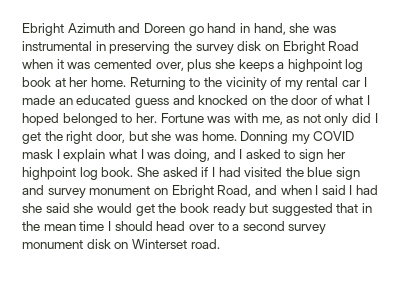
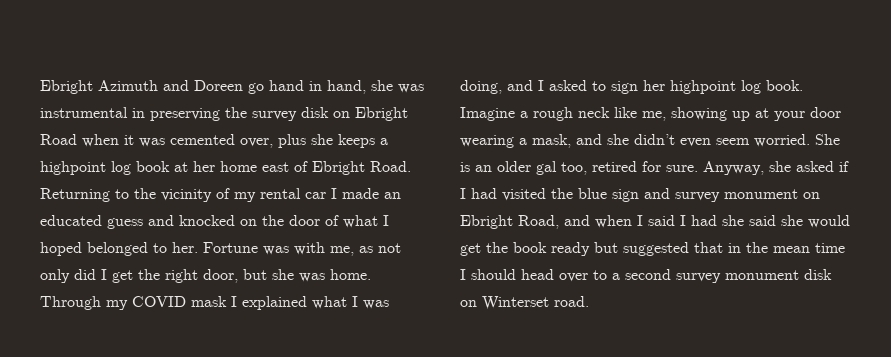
- Ebright Azimuth and Doreen go hand in hand, she was instrumental in preserving the survey disk on Ebright Road when it was cemented over, plus she keeps a highpoint log book at her home.
+ Ebright Azimuth and Doreen go hand in hand, she was instrumental in preserving the survey disk on Ebright Road when it was cemented over, plus she keeps a highpoint log book at her home east of Ebright Road.
- Donning my COVID mask I explain what I was doing, and I asked to sign her highpoint log book.
+ Through my COVID mask I explained what I was doing, and I asked to sign her highpoint log book.
- She asked if I had visited the blue sign and survey monument on Ebright Road, and when I said I had she said she would get the book ready but suggested that in the mean time I should head over to a second survey monument disk on Winterset road.
+ Imagine a rough neck like me, showing up at your door wearing a mask, and she didn’t even seem worried. She is an older gal too, retired for sure. Anyway, she asked if I had visited the blue sign and survey monument on Ebright Road, and when I said I had she said she would get the book ready but suggested that in the mean time I should head over to a second survey monument disk on Winterset road.

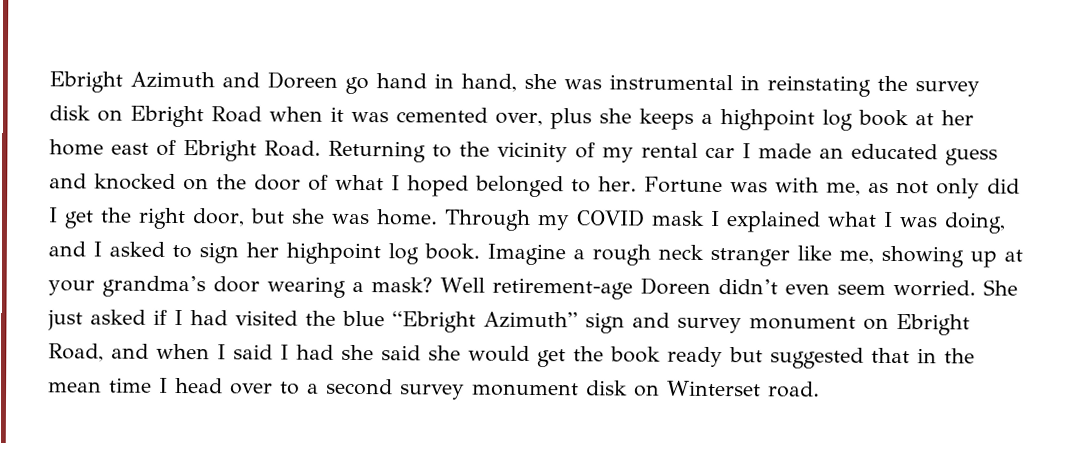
- Ebright Azimuth and Doreen go hand in hand, she was instrumental in preserving the survey disk on Ebright Road when it was cemented over, plus she keeps a highpoint log book at her home east of Ebright Road.
+ Ebright Azimuth and Doreen go hand in hand, she was instrumental in reinstating the survey disk on Ebright Road when it was cemented over, plus she keeps a highpoint log book at her home east of Ebright Road.
- Imagine a rough neck like me, showing up at your door wearing a mask, and she didn’t even seem worried.
+ Imagine a rough neck stranger like me, showing up at your grandma’s door wearing a mask? Well retirement-age Doreen didn’t even seem worried.
- She is an older gal too, retired for sure. Anyway, she asked if I had visited the blue sign and survey monument on Ebright Road, and when I said I had she said she would get the book ready but suggested that in the mean time I should head over to a second survey monument disk on Winterset road.
+ She just asked if I had visited the blue “Ebright Azimuth” sign and survey monument on Ebright Road, and when I said I had she said she would get the book ready but suggested that in the mean time I head over to a second survey monument disk on Winterset road.

